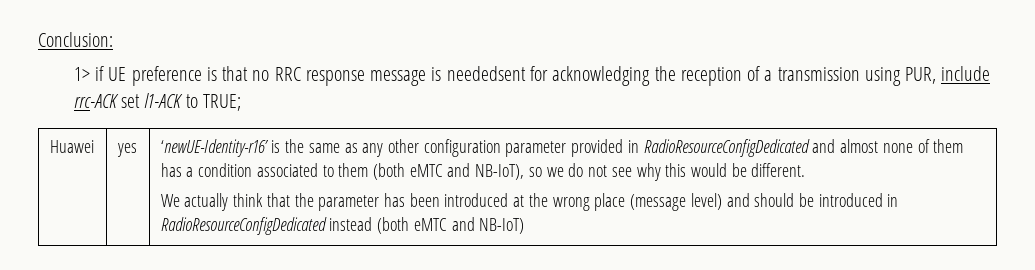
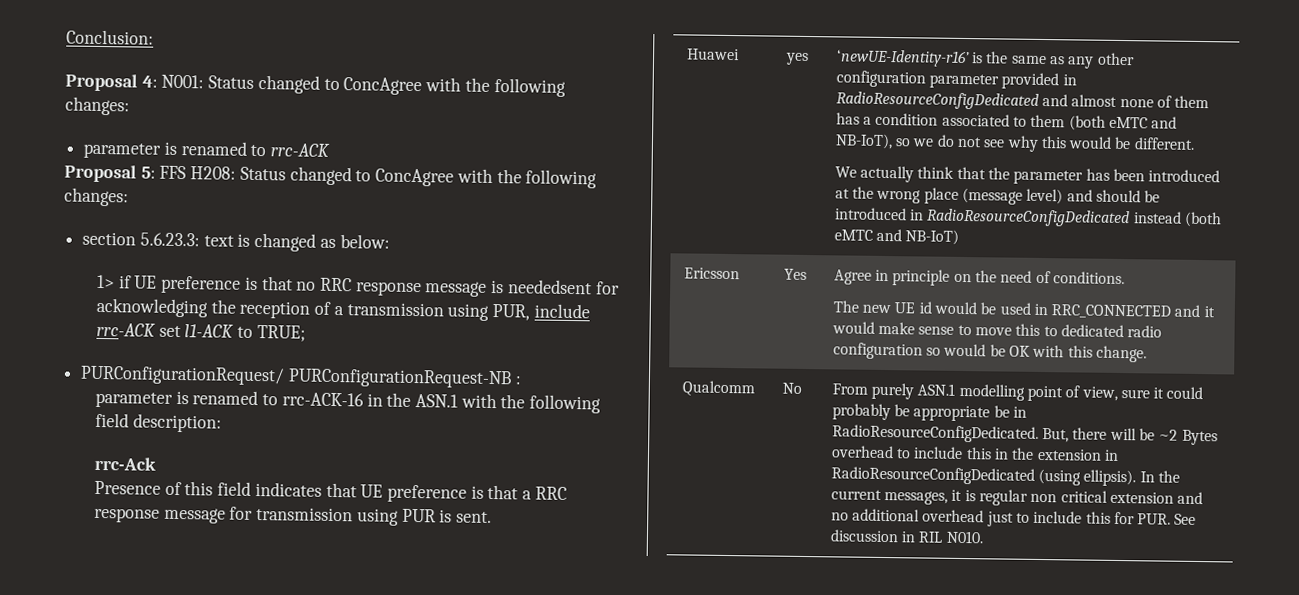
+ Proposal 4: N001: Status changed to ConcAgree with the following changes:
+ parameter is renamed to rrc-ACK
+ Proposal 5: FFS H208: Status changed to ConcAgree with the following changes:
+ section 5.6.23.3: text is changed as below:
+ PURConfigurationRequest/ PURConfigurationRequest-NB :
+ parameter is renamed to rrc-ACK-16 in the ASN.1 with the following field description:
+ rrc-Ack
+ Presence of this field indicates that UE preference is that a RRC response message for transmission using PUR is sent.
+ Ericsson | Yes | Agree in principle on the need of conditions.
+ The new UE id would be used in RRC_CONNECTED and it would make sense to move this to dedicated radio configuration so would be OK with this change.
+ Qualcomm | No | From purely ASN.1 modelling point of view, sure it could probably be appropriate be in RadioResourceConfigDedicated. But, there will be ~2 Bytes overhead to include this in the extension in RadioResourceConfigDedicated (using ellipsis). In the current messages, it is regular non critical extension and no additional overhead just to include this for PUR. See discussion in RIL N010.

